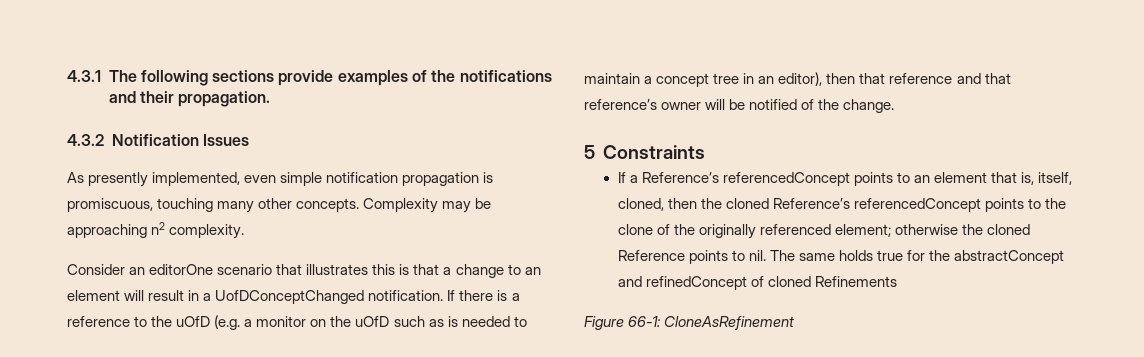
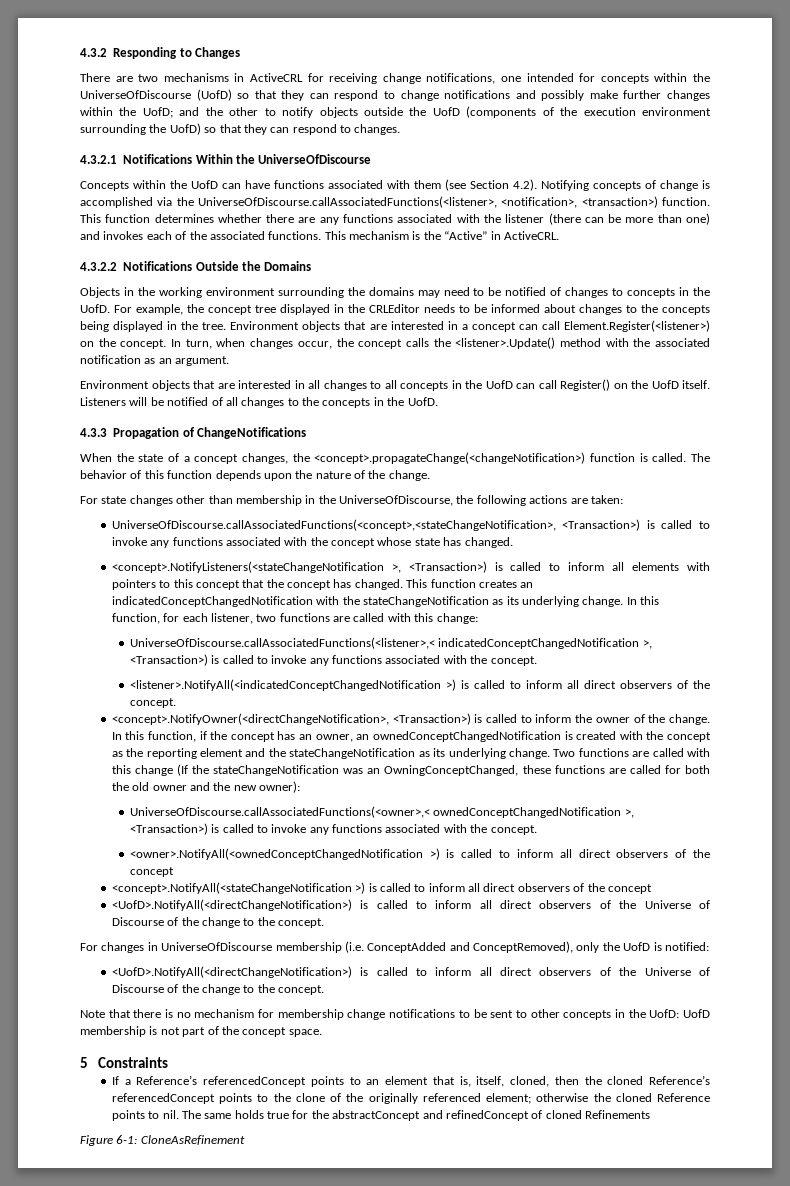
- 4.3.1 The following sections provide examples of the notifications and their propagation.
- 4.3.2 Notification Issues
- As presently implemented, even simple notification propagation is promiscuous, touching many other concepts. Complexity may be approaching n2 complexity.
- Consider an editorOne scenario that illustrates this is that a change to an element will result in a UofDConceptChanged notification. If there is a reference to the uOfD (e.g. a monitor on the uOfD such as is needed to maintain a concept tree in an editor), then that reference and that reference’s owner will be notified of the change.
+ 4.3.2 Responding to Changes
+ There are two mechanisms in ActiveCRL for receiving change notifications, one intended for concepts within the UniverseOfDiscourse (UofD) so that they can respond to change notifications and possibly make further changes within the UofD; and the other to notify objects outside the UofD (components of the execution environment surrounding the UofD) so that they can respond to changes.
+ 4.3.2.1 Notifications Within the UniverseOfDiscourse
+ Concepts within the UofD can have functions associated with them (see Section 4.2). Notifying concepts of change is accomplished via the UniverseOfDiscourse.callAssociatedFunctions(<listener>, <notification>, <transaction>) function. This function determines whether there are any functions associated with the listener (there can be more than one) and invokes each of the associated functions. This mechanism is the “Active” in ActiveCRL.
+ 4.3.2.2 Notifications Outside the Domains
+ Objects in the working environment surrounding the domains may need to be notified of changes to concepts in the UofD. For example, the concept tree displayed in the CRLEditor needs to be informed about changes to the concepts being displayed in the tree. Environment objects that are interested in a concept can call Element.Register(<listener>) on the concept. In turn, when changes occur, the concept calls the <listener>.Update() method with the associated notification as an argument.
+ Environment objects that are interested in all changes to all concepts in the UofD can call Register() on the UofD itself. Listeners will be notified of all changes to the concepts in the UofD.
+ 4.3.3 Propagation of ChangeNotifications
+ When the state of a concept changes, the <concept>.propagateChange(<changeNotification>) function is called. The behavior of this function depends upon the nature of the change.
+ For state changes other than membership in the UniverseOfDiscourse, the following actions are taken:
+ UniverseOfDiscourse.callAssociatedFunctions(<concept>,<stateChangeNotification>, <Transaction>) is called to invoke any functions associated with the concept whose state has changed.
+ <concept>.NotifyListeners(<stateChangeNotification >, <Transaction>) is called to inform all elements with pointers to this concept that the concept has changed. This function creates an indicatedConceptChangedNotification with the stateChangeNotification as its underlying change. In this function, for each listener, two functions are called with this change:
+ UniverseOfDiscourse.callAssociatedFunctions(<listener>,< indicatedConceptChangedNotification >, <Transaction>) is called to invoke any functions associated with the concept.
+ <listener>.NotifyAll(<indicatedConceptChangedNotification >) is called to inform all direct observers of the concept.
+ <concept>.NotifyOwner(<directChangeNotification>, <Transaction>) is called to inform the owner of the change. In this function, if the concept has an owner, an ownedConceptChangedNotification is created with the concept as the reporting element and the stateChangeNotification as its underlying change. Two functions are called with this change (If the stateChangeNotification was an OwningConceptChanged, these functions are called for both the old owner and the new owner):
+ UniverseOfDiscourse.callAssociatedFunctions(<owner>,< ownedConceptChangedNotification >, <Transaction>) is called to invoke any functions associated with the concept.
+ <owner>.NotifyAll(<ownedConceptChangedNotification >) is called to inform all direct observers of the concept
+ <concept>.NotifyAll(<stateChangeNotification >) is called to inform all direct observers of the concept
+ <UofD>.NotifyAll(<directChangeNotification>) is called to inform all direct observers of the Universe of Discourse of the change to the concept.
+ For changes in UniverseOfDiscourse membership (i.e. ConceptAdded and ConceptRemoved), only the UofD is notified:
+ <UofD>.NotifyAll(<directChangeNotification>) is called to inform all direct observers of the Universe of Discourse of the change to the concept.
+ Note that there is no mechanism for membership change notifications to be sent to other concepts in the UofD: UofD membership is not part of the concept space.
- Figure 66-1: CloneAsRefinement
+ Figure 6-1: CloneAsRefinement

